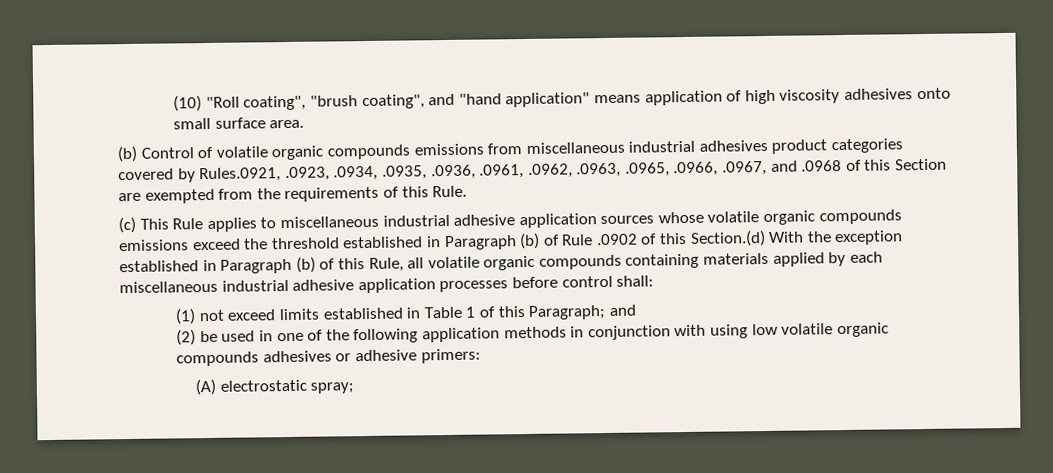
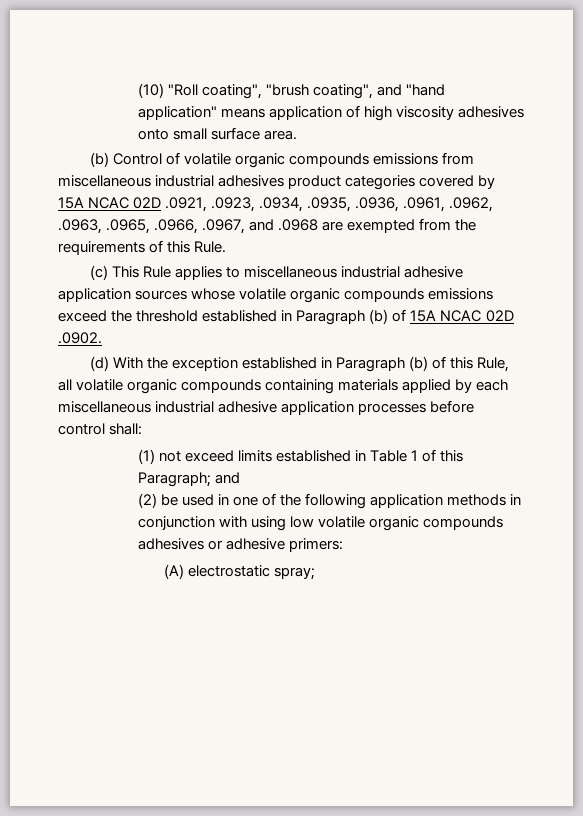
- (b) Control of volatile organic compounds emissions from miscellaneous industrial adhesives product categories covered by Rules.0921, .0923, .0934, .0935, .0936, .0961, .0962, .0963, .0965, .0966, .0967, and .0968 of this Section are exempted from the requirements of this Rule.
+ (b) Control of volatile organic compounds emissions from miscellaneous industrial adhesives product categories covered by 15A NCAC 02D .0921, .0923, .0934, .0935, .0936, .0961, .0962, .0963, .0965, .0966, .0967, and .0968 are exempted from the requirements of this Rule.
- (c) This Rule applies to miscellaneous industrial adhesive application sources whose volatile organic compounds emissions exceed the threshold established in Paragraph (b) of Rule .0902 of this Section.(d) With the exception established in Paragraph (b) of this Rule, all volatile organic compounds containing materials applied by each miscellaneous industrial adhesive application processes before control shall:
+ (c) This Rule applies to miscellaneous industrial adhesive application sources whose volatile organic compounds emissions exceed the threshold established in Paragraph (b) of 15A NCAC 02D .0902.
+ (d) With the exception established in Paragraph (b) of this Rule, all volatile organic compounds containing materials applied by each miscellaneous industrial adhesive application processes before control shall:

